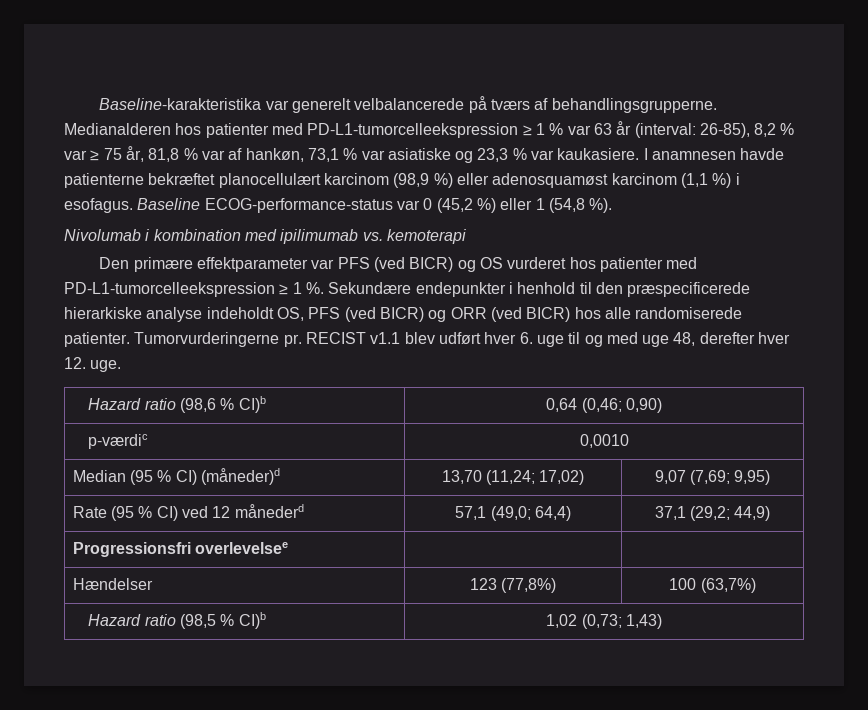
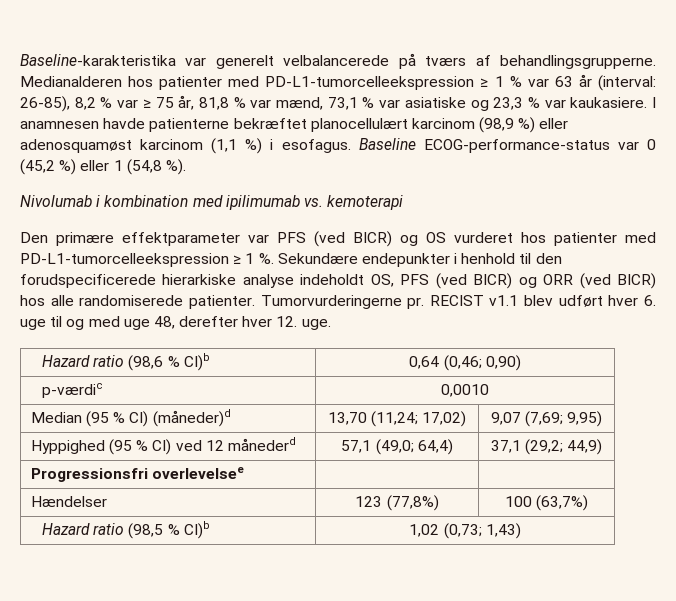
- Medianalderen hos patienter med PD-L1-tumorcelleekspression ≥ 1 % var 63 år (interval: 26-85), 8,2 % var ≥ 75 år, 81,8 % var af hankøn, 73,1 % var asiatiske og 23,3 % var kaukasiere.
+ Medianalderen hos patienter med PD-L1-tumorcelleekspression ≥ 1 % var 63 år (interval: 26-85), 8,2 % var ≥ 75 år, 81,8 % var mænd, 73,1 % var asiatiske og 23,3 % var kaukasiere.
- Sekundære endepunkter i henhold til den præspecificerede hierarkiske analyse indeholdt OS, PFS (ved BICR) og ORR (ved BICR) hos alle randomiserede patienter.
+ Sekundære endepunkter i henhold til den forudspecificerede hierarkiske analyse indeholdt OS, PFS (ved BICR) og ORR (ved BICR) hos alle randomiserede patienter.
- Rate (95 % CI) ved 12 månederd | 57,1 (49,0; 64,4) | 37,1 (29,2; 44,9)
+ Hyppighed (95 % CI) ved 12 månederd | 57,1 (49,0; 64,4) | 37,1 (29,2; 44,9)

